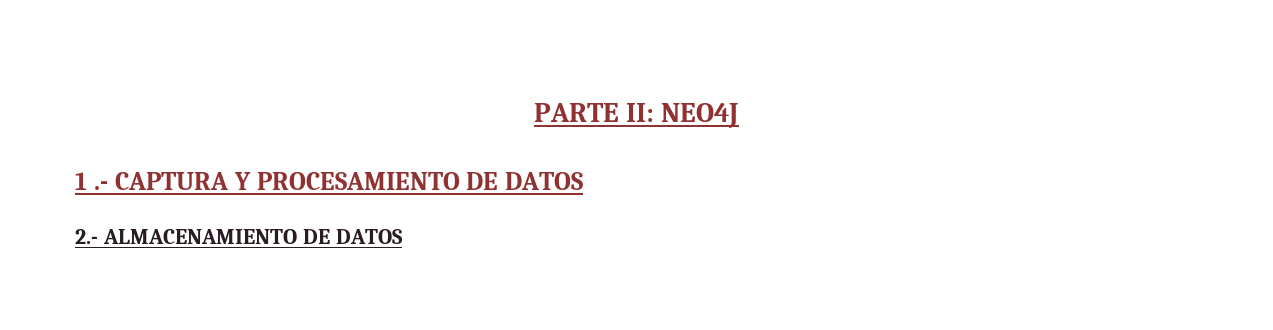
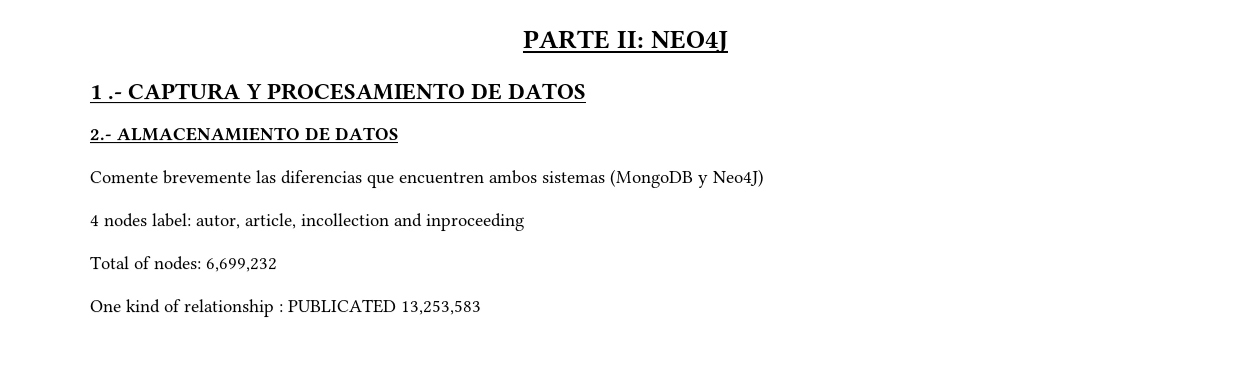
+ Comente brevemente las diferencias que encuentren ambos sistemas (MongoDB y Neo4J)
+ 4 nodes label: autor, article, incollection and inproceeding
+ Total of nodes: 6,699,232
+ One kind of relationship : PUBLICATED 13,253,583

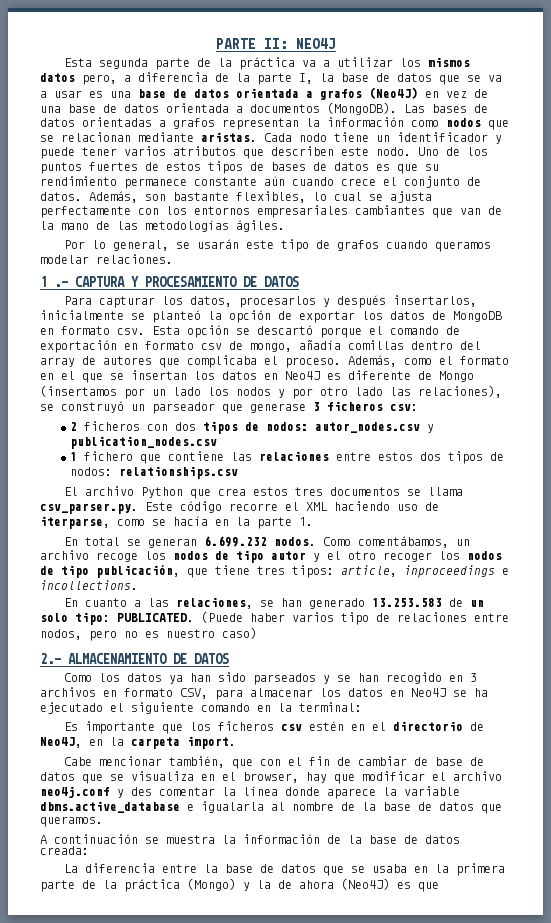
+ Esta segunda parte de la práctica va a utilizar los mismos datos pero, a diferencia de la parte I, la base de datos que se va a usar es una base de datos orientada a grafos (Neo4J) en vez de una base de datos orientada a documentos (MongoDB). Las bases de datos orientadas a grafos representan la información como nodos que se relacionan mediante aristas. Cada nodo tiene un identificador y puede tener varios atributos que describen este nodo. Uno de los puntos fuertes de estos tipos de bases de datos es que su rendimiento permanece constante aún cuando crece el conjunto de datos. Además, son bastante flexibles, lo cual se ajusta perfectamente con los entornos empresariales cambiantes que van de la mano de las metodologías ágiles.
+ Por lo general, se usarán este tipo de grafos cuando queramos modelar relaciones.
+ Para capturar los datos, procesarlos y después insertarlos, inicialmente se planteó la opción de exportar los datos de MongoDB en formato csv. Esta opción se descartó porque el comando de exportación en formato csv de mongo, añadía comillas dentro del array de autores que complicaba el proceso. Además, como el formato en el que se insertan los datos en Neo4J es diferente de Mongo (insertamos por un lado los nodos y por otro lado las relaciones), se construyó un parseador que generase 3 ficheros csv:
+ 2 ficheros con dos tipos de nodos: autor_nodes.csv y publication_nodes.csv
+ 1 fichero que contiene las relaciones entre estos dos tipos de nodos: relationships.csv
+ El archivo Python que crea estos tres documentos se llama csv_parser.py. Este código recorre el XML haciendo uso de iterparse, como se hacía en la parte 1.
+ En total se generan 6.699.232 nodos. Como comentábamos, un archivo recoge los nodos de tipo autor y el otro recoger los nodos de tipo publicación, que tiene tres tipos: article, inproceedings e incollections.
+ En cuanto a las relaciones, se han generado 13.253.583 de un solo tipo: PUBLICATED. (Puede haber varios tipo de relaciones entre nodos, pero no es nuestro caso)
  2.- ALMACENAMIENTO DE DATOS
- Comente brevemente las diferencias que encuentren ambos sistemas (MongoDB y Neo4J)
- 4 nodes label: autor, article, incollection and inproceeding
- Total of nodes: 6,699,232
- One kind of relationship : PUBLICATED 13,253,583
+ Como los datos ya han sido parseados y se han recogido en 3 archivos en formato CSV, para almacenar los datos en Neo4J se ha ejecutado el siguiente comando en la terminal:
+ Es importante que los ficheros csv estén en el directorio de Neo4J, en la carpeta import.
+ Cabe mencionar también, que con el fin de cambiar de base de datos que se visualiza en el browser, hay que modificar el archivo neo4j.conf y des comentar la línea donde aparece la variable dbms.active_database e igualarla al nombre de la base de datos que queramos.
+ A continuación se muestra la información de la base de datos creada:
+ La diferencia entre la base de datos que se usaba en la primera parte de la práctica (Mongo) y la de ahora (Neo4J) es que

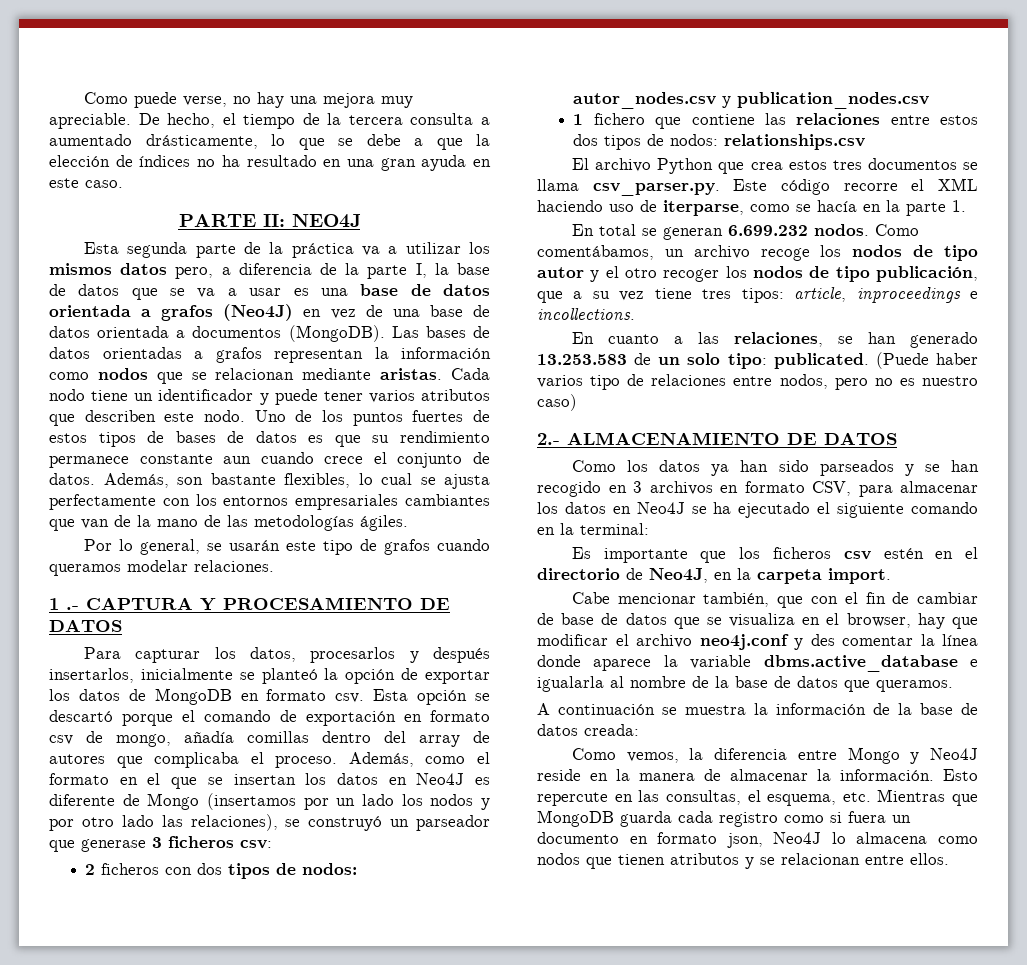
+ Como puede verse, no hay una mejora muy apreciable. De hecho, el tiempo de la tercera consulta a aumentado drásticamente, lo que se debe a que la elección de índices no ha resultado en una gran ayuda en este caso.
- Uno de los puntos fuertes de estos tipos de bases de datos es que su rendimiento permanece constante aún cuando crece el conjunto de datos.
+ Uno de los puntos fuertes de estos tipos de bases de datos es que su rendimiento permanece constante aun cuando crece el conjunto de datos.
- Como comentábamos, un archivo recoge los nodos de tipo autor y el otro recoger los nodos de tipo publicación, que tiene tres tipos: article, inproceedings e incollections.
+ Como comentábamos, un archivo recoge los nodos de tipo autor y el otro recoger los nodos de tipo publicación, que a su vez tiene tres tipos: article, inproceedings e incollections.
- En cuanto a las relaciones, se han generado 13.253.583 de un solo tipo: PUBLICATED.
+ En cuanto a las relaciones, se han generado 13.253.583 de un solo tipo: publicated.
- La diferencia entre la base de datos que se usaba en la primera parte de la práctica (Mongo) y la de ahora (Neo4J) es que
+ Como vemos, la diferencia entre Mongo y Neo4J reside en la manera de almacenar la información. Esto repercute en las consultas, el esquema, etc. Mientras que MongoDB guarda cada registro como si fuera un documento en formato json, Neo4J lo almacena como nodos que tienen atributos y se relacionan entre ellos.

